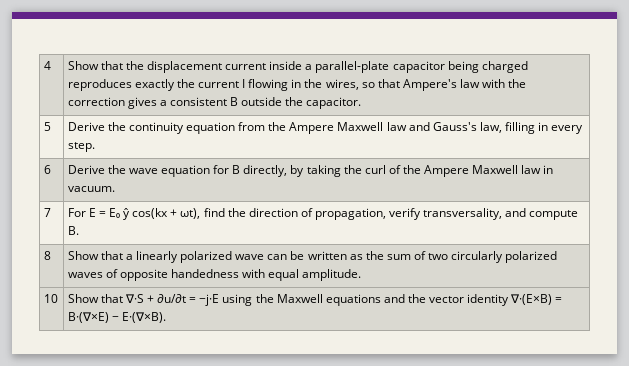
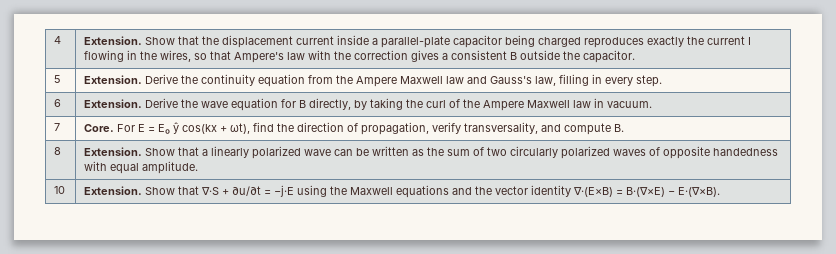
- 4 | Show that the displacement current inside a parallel-plate capacitor being charged reproduces exactly the current I flowing in the wires, so that Ampere's law with the correction gives a consistent B outside the capacitor.
+ 4 | Extension. Show that the displacement current inside a parallel-plate capacitor being charged reproduces exactly the current I flowing in the wires, so that Ampere's law with the correction gives a consistent B outside the capacitor.
- 5 | Derive the continuity equation from the Ampere Maxwell law and Gauss's law, filling in every step.
+ 5 | Extension. Derive the continuity equation from the Ampere Maxwell law and Gauss's law, filling in every step.
- 6 | Derive the wave equation for B directly, by taking the curl of the Ampere Maxwell law in vacuum.
+ 6 | Extension. Derive the wave equation for B directly, by taking the curl of the Ampere Maxwell law in vacuum.
- 7 | For E = E₀ ŷ cos(kx + ωt), find the direction of propagation, verify transversality, and compute B.
+ 7 | Core. For E = E₀ ŷ cos(kx + ωt), find the direction of propagation, verify transversality, and compute B.
- 8 | Show that a linearly polarized wave can be written as the sum of two circularly polarized waves of opposite handedness with equal amplitude.
+ 8 | Extension. Show that a linearly polarized wave can be written as the sum of two circularly polarized waves of opposite handedness with equal amplitude.
- 10 | Show that ∇·S + ∂u/∂t = −j·E using the Maxwell equations and the vector identity ∇·(E×B) = B·(∇×E) − E·(∇×B).
+ 10 | Extension. Show that ∇·S + ∂u/∂t = −j·E using the Maxwell equations and the vector identity ∇·(E×B) = B·(∇×E) − E·(∇×B).

